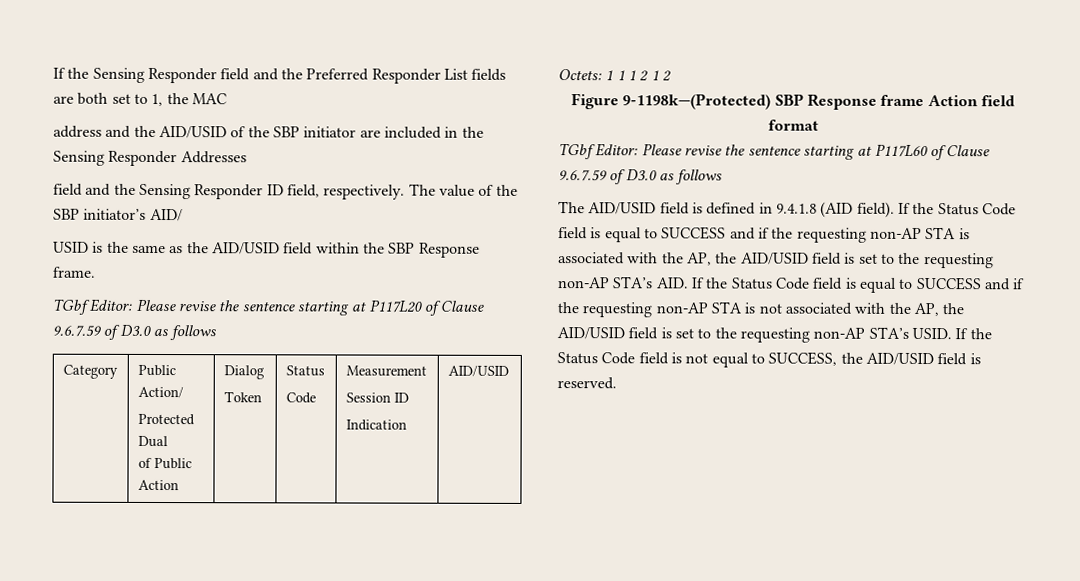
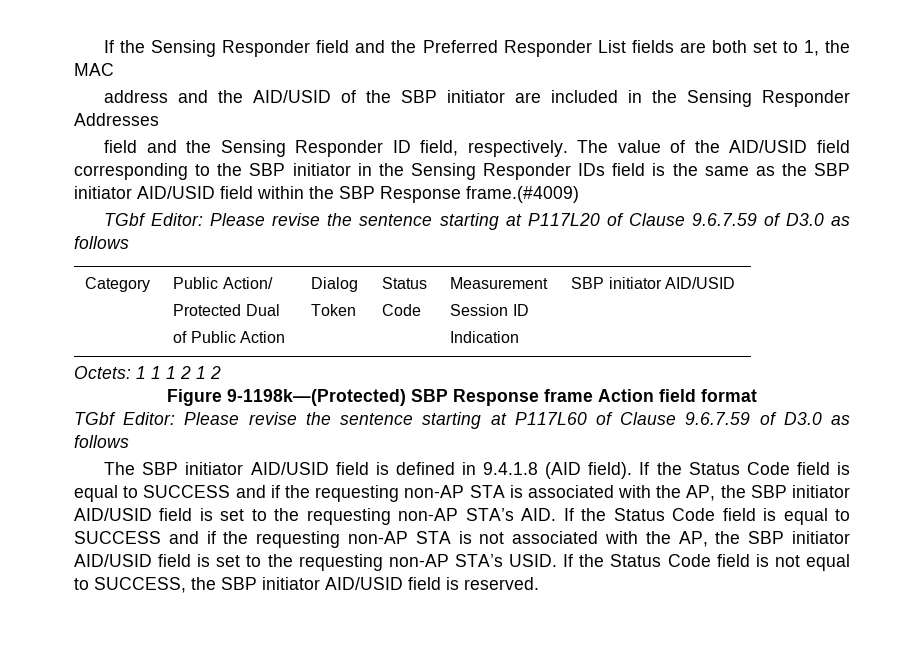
- The value of the SBP initiator’s AID/
- USID is the same as the AID/USID field within the SBP Response frame.
+ The value of the AID/USID field corresponding to the SBP initiator in the Sensing Responder IDs field is the same as the SBP initiator AID/USID field within the SBP Response frame.(#4009)
  Category | Public Action/
  Protected Dual
  of Public Action | Dialog
  Token | Status
  Code | Measurement
  Session ID
- Indication | AID/USID
+ Indication | SBP initiator AID/USID
- The AID/USID field is defined in 9.4.1.8 (AID field).
+ The SBP initiator AID/USID field is defined in 9.4.1.8 (AID field).
- If the Status Code field is equal to SUCCESS and if the requesting non-AP STA is associated with the AP, the AID/USID field is set to the requesting non-AP STA’s AID. If the Status Code field is equal to SUCCESS and if the requesting non-AP STA is not associated with the AP, the AID/USID field is set to the requesting non-AP STA’s USID.
+ If the Status Code field is equal to SUCCESS and if the requesting non-AP STA is associated with the AP, the SBP initiator AID/USID field is set to the requesting non-AP STA’s AID. If the Status Code field is equal to SUCCESS and if the requesting non-AP STA is not associated with the AP, the SBP initiator AID/USID field is set to the requesting non-AP STA’s USID.
- If the Status Code field is not equal to SUCCESS, the AID/USID field is reserved.
+ If the Status Code field is not equal to SUCCESS, the SBP initiator AID/USID field is reserved.

